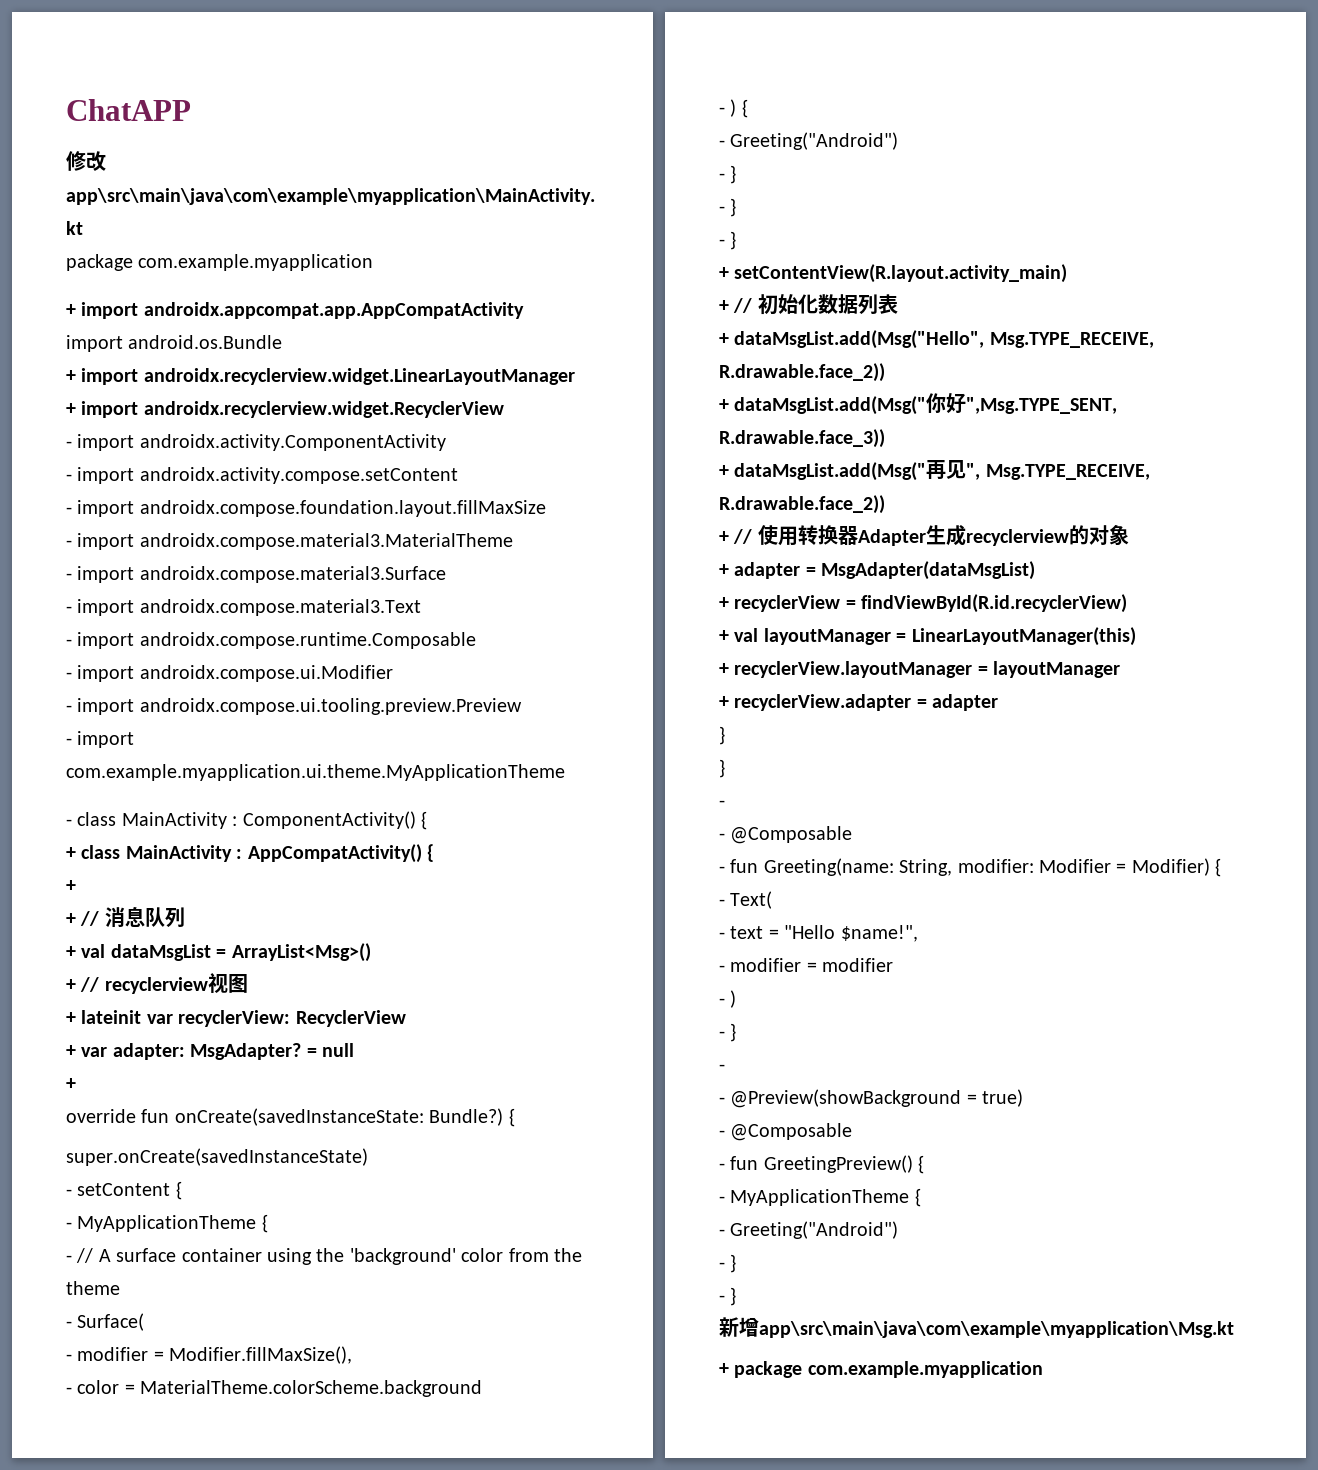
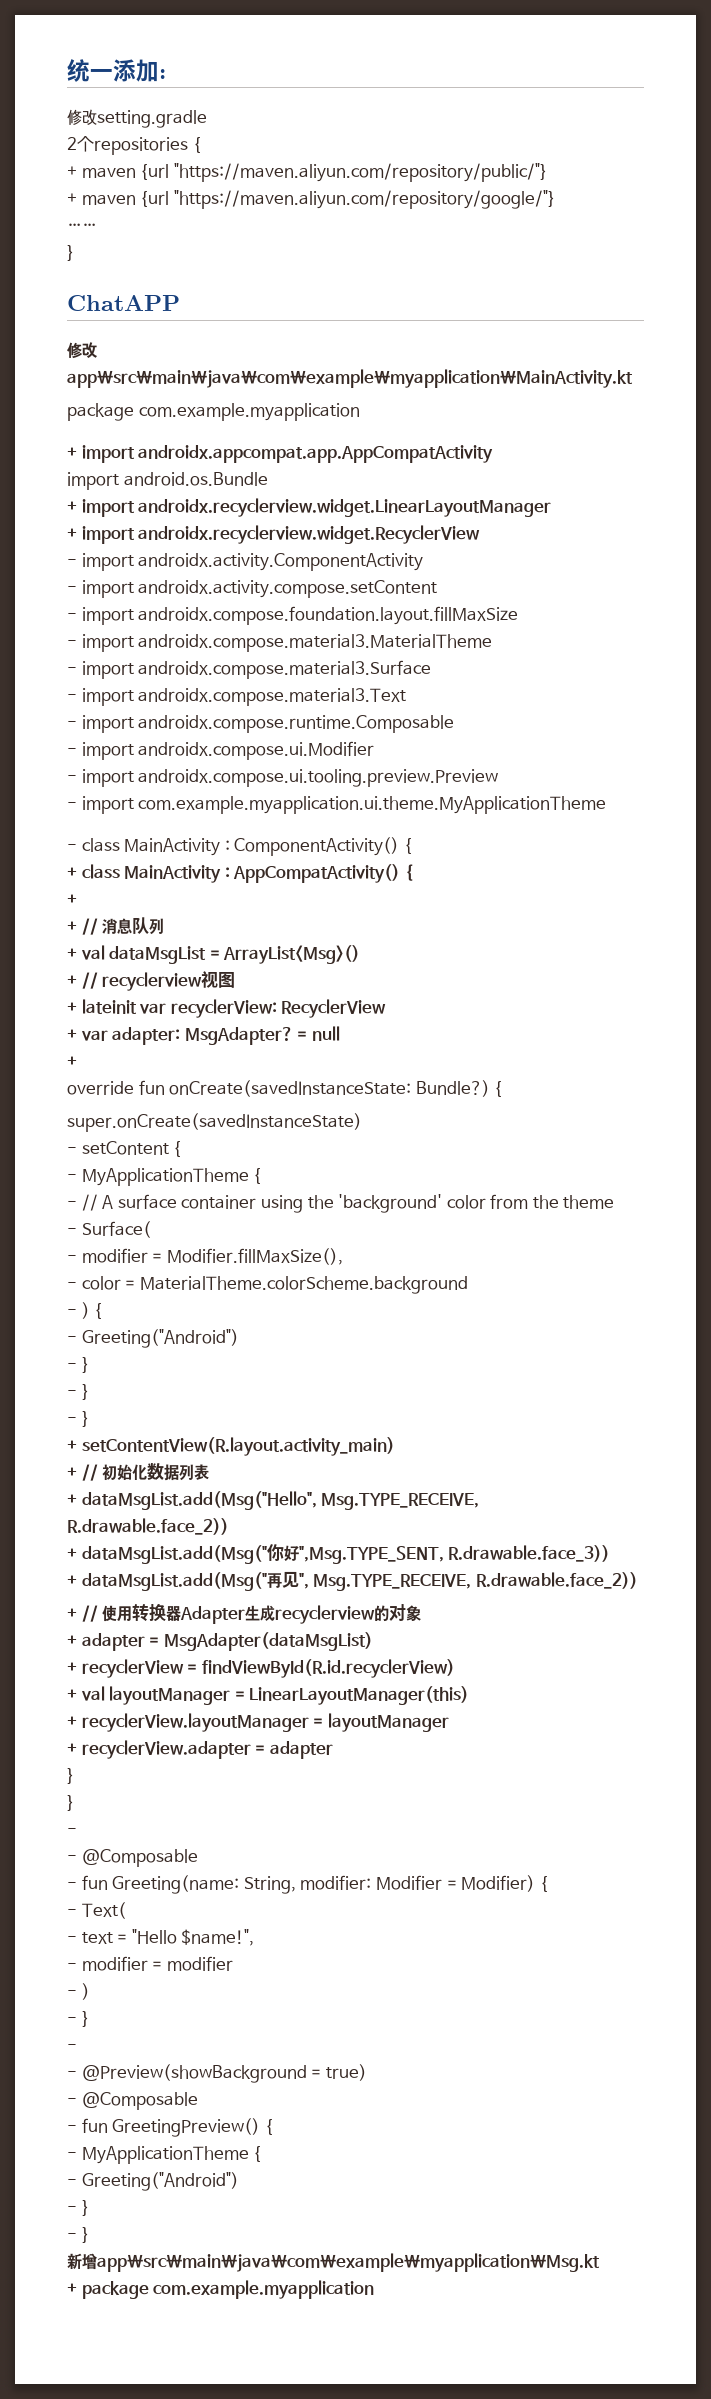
+ 统一添加:
+ 修改setting.gradle
+ 2个repositories {
+ + maven {url "https://maven.aliyun.com/repository/public/"}
+ + maven {url "https://maven.aliyun.com/repository/google/"}
+ ……
+ }

